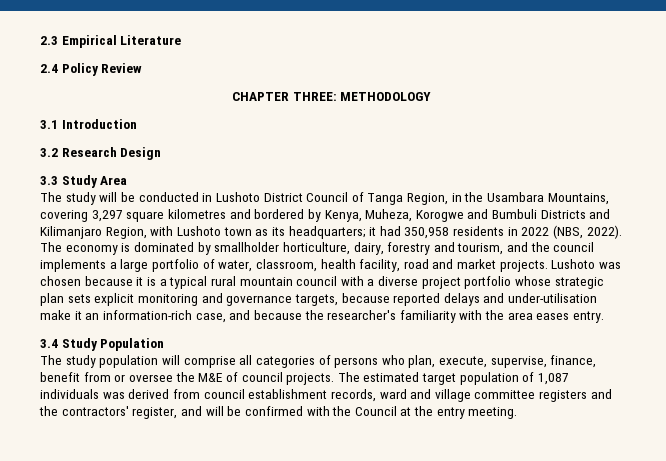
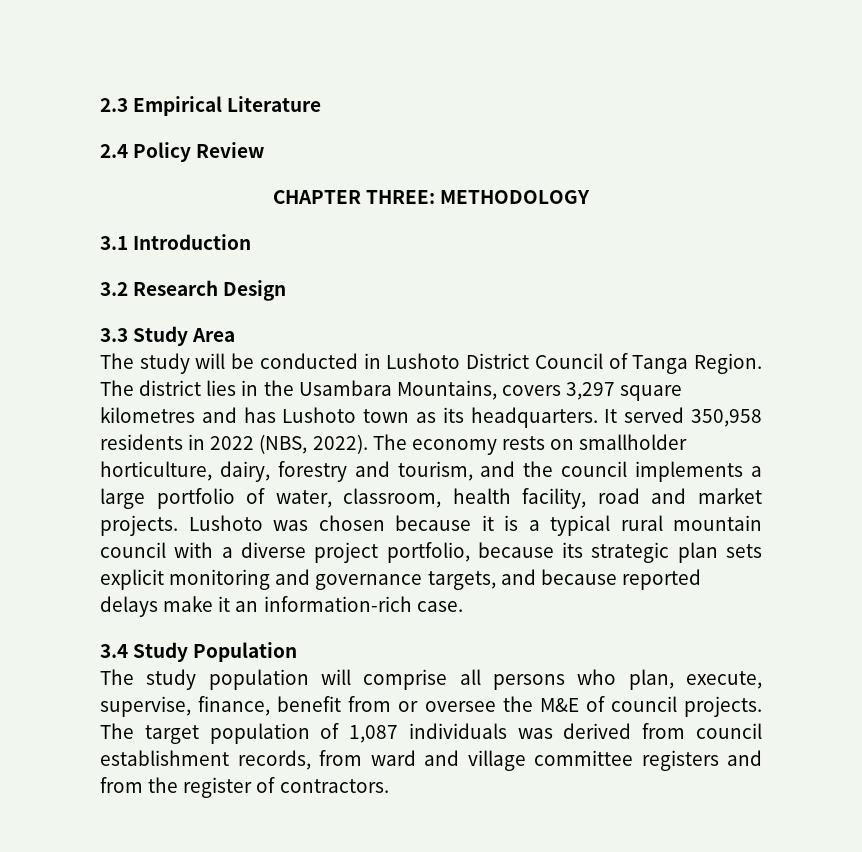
- The study will be conducted in Lushoto District Council of Tanga Region, in the Usambara Mountains, covering 3,297 square kilometres and bordered by Kenya, Muheza, Korogwe and Bumbuli Districts and Kilimanjaro Region, with Lushoto town as its headquarters; it had 350,958 residents in 2022 (NBS, 2022).
+ The study will be conducted in Lushoto District Council of Tanga Region. The district lies in the Usambara Mountains, covers 3,297 square kilometres and has Lushoto town as its headquarters. It served 350,958 residents in 2022 (NBS, 2022).
- The economy is dominated by smallholder horticulture, dairy, forestry and tourism, and the council implements a large portfolio of water, classroom, health facility, road and market projects.
+ The economy rests on smallholder horticulture, dairy, forestry and tourism, and the council implements a large portfolio of water, classroom, health facility, road and market projects.
- Lushoto was chosen because it is a typical rural mountain council with a diverse project portfolio whose strategic plan sets explicit monitoring and governance targets, because reported delays and under-utilisation make it an information-rich case, and because the researcher's familiarity with the area eases entry.
+ Lushoto was chosen because it is a typical rural mountain council with a diverse project portfolio, because its strategic plan sets explicit monitoring and governance targets, and because reported delays make it an information-rich case.
- The study population will comprise all categories of persons who plan, execute, supervise, finance, benefit from or oversee the M&E of council projects.
+ The study population will comprise all persons who plan, execute, supervise, finance, benefit from or oversee the M&E of council projects.
- The estimated target population of 1,087 individuals was derived from council establishment records, ward and village committee registers and the contractors' register, and will be confirmed with the Council at the entry meeting.
+ The target population of 1,087 individuals was derived from council establishment records, from ward and village committee registers and from the register of contractors.

